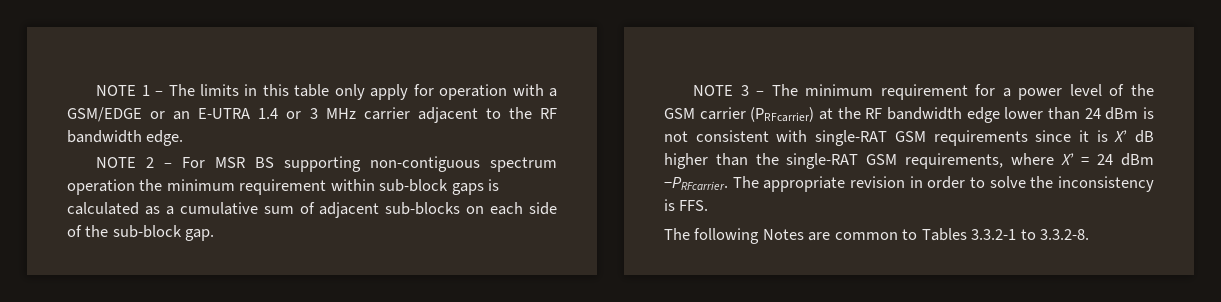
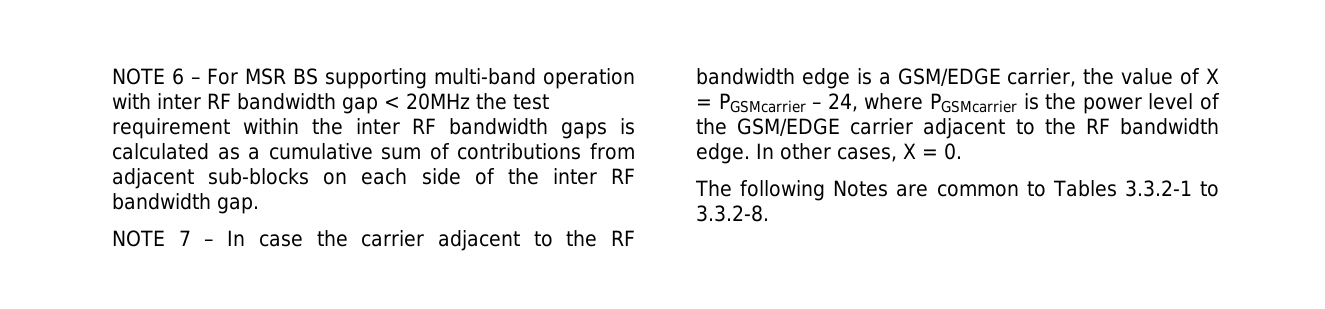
- NOTE 1 – The limits in this table only apply for operation with a GSM/EDGE or an E-UTRA 1.4 or 3 MHz carrier adjacent to the RF bandwidth edge.
- NOTE 2 – For MSR BS supporting non-contiguous spectrum operation the minimum requirement within sub-block gaps is calculated as a cumulative sum of adjacent sub-blocks on each side of the sub-block gap.
+ NOTE 6 – For MSR BS supporting multi-band operation with inter RF bandwidth gap < 20MHz the test requirement within the inter RF bandwidth gaps is calculated as a cumulative sum of contributions from adjacent sub-blocks on each side of the inter RF bandwidth gap.
- NOTE 3 – The minimum requirement for a power level of the GSM carrier (PRFcarrier) at the RF bandwidth edge lower than 24 dBm is not consistent with single-RAT GSM requirements since it is X’ dB higher than the single-RAT GSM requirements, where X’ = 24 dBm −PRFcarrier. The appropriate revision in order to solve the inconsistency is FFS.
+ NOTE 7 – In case the carrier adjacent to the RF bandwidth edge is a GSM/EDGE carrier, the value of X = PGSMcarrier – 24, where PGSMcarrier is the power level of the GSM/EDGE carrier adjacent to the RF bandwidth edge. In other cases, X = 0.

